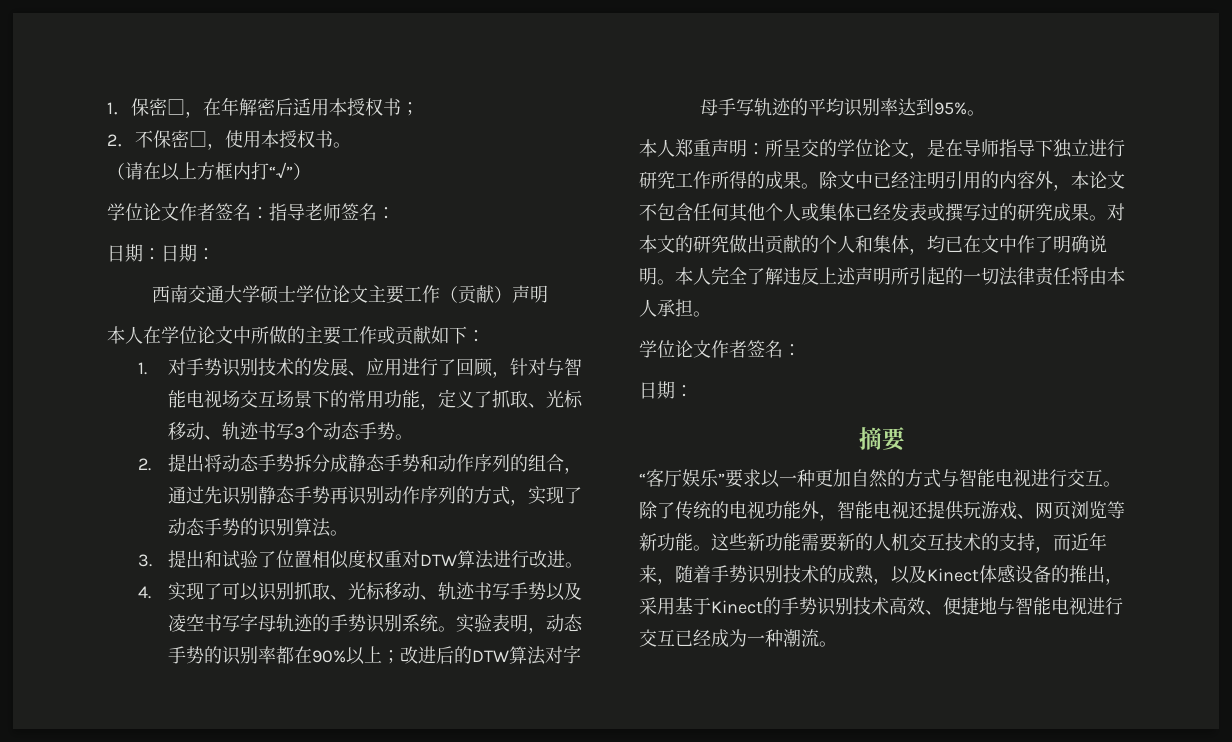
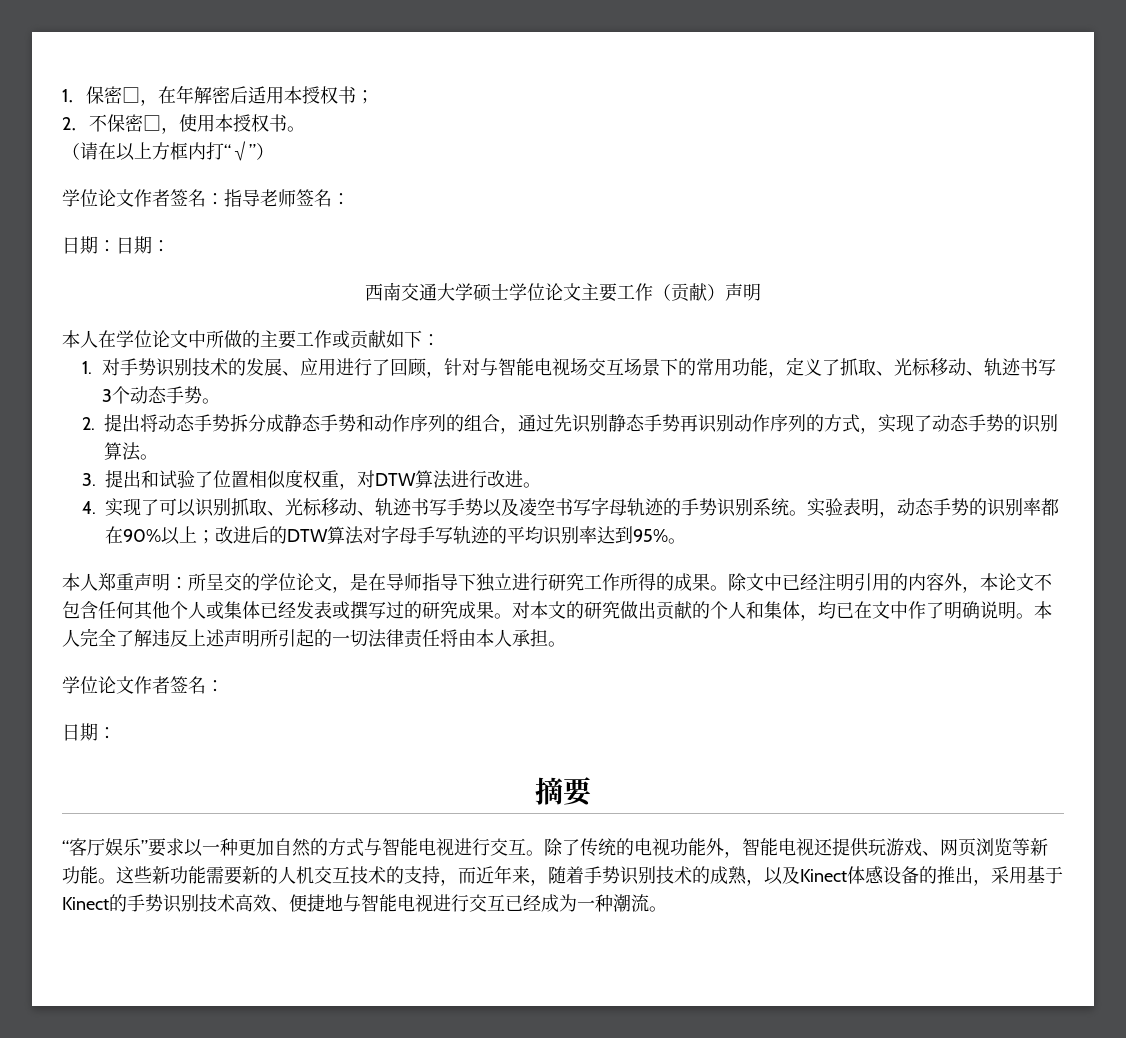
- 3.提出和试验了位置相似度权重对DTW算法进行改进。
+ 3.提出和试验了位置相似度权重，对DTW算法进行改进。

